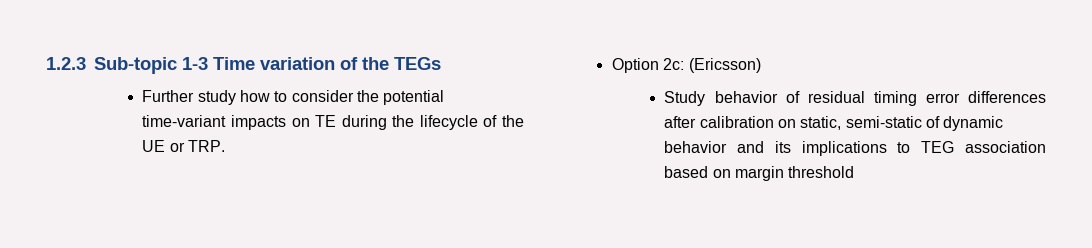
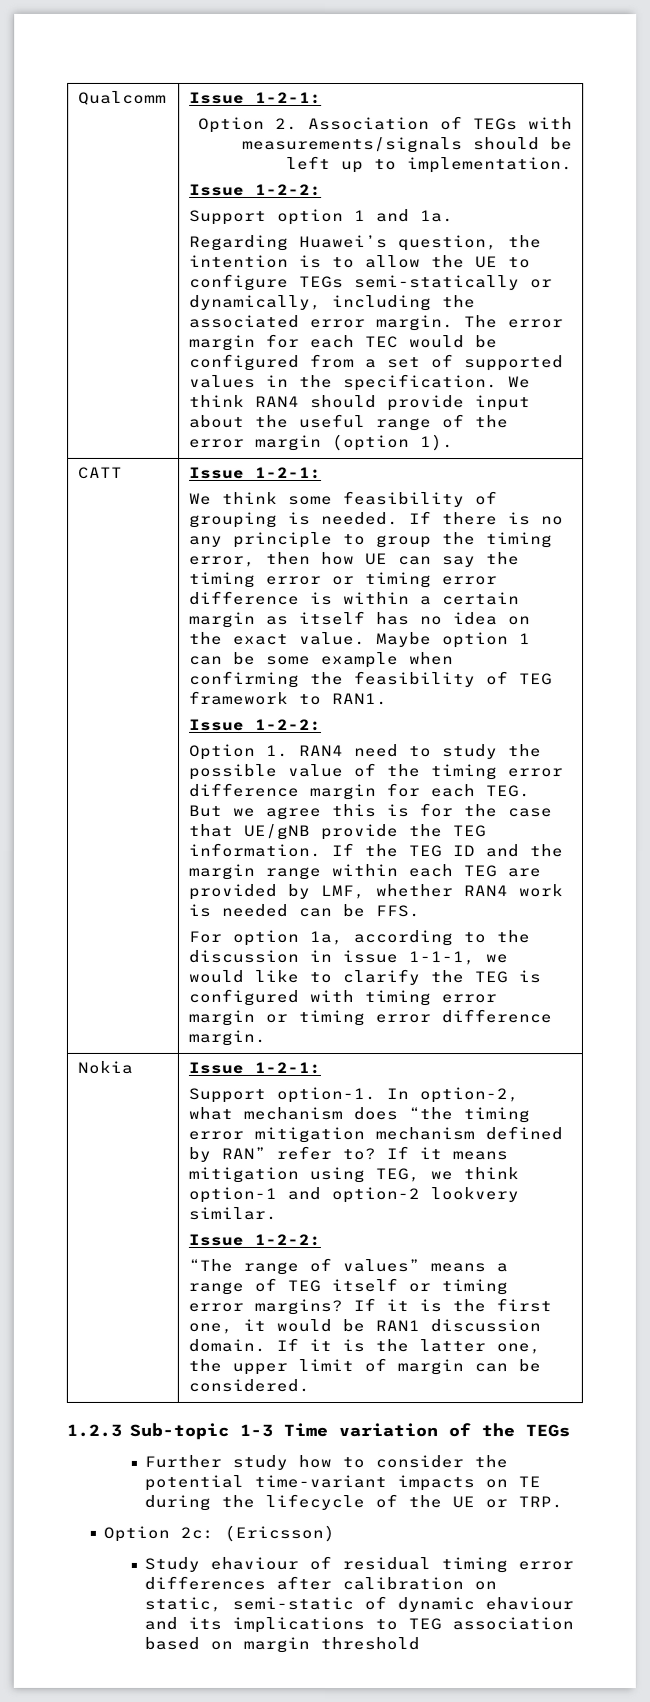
+ Qualcomm | Issue 1-2-1:
+ Option 2. Association of TEGs with measurements/signals should be left up to implementation.
+ Issue 1-2-2:
+ Support option 1 and 1a.
+ Regarding Huawei’s question, the intention is to allow the UE to configure TEGs semi-statically or dynamically, including the associated error margin. The error margin for each TEC would be configured from a set of supported values in the specification. We think RAN4 should provide input about the useful range of the error margin (option 1).
+ CATT | Issue 1-2-1:
+ We think some feasibility of grouping is needed. If there is no any principle to group the timing error, then how UE can say the timing error or timing error difference is within a certain margin as itself has no idea on the exact value. Maybe option 1 can be some example when confirming the feasibility of TEG framework to RAN1.
+ Issue 1-2-2:
+ Option 1. RAN4 need to study the possible value of the timing error difference margin for each TEG. But we agree this is for the case that UE/gNB provide the TEG information. If the TEG ID and the margin range within each TEG are provided by LMF, whether RAN4 work is needed can be FFS.
+ For option 1a, according to the discussion in issue 1-1-1, we would like to clarify the TEG is configured with timing error margin or timing error difference margin.
+ Nokia | Issue 1-2-1:
+ Support option-1. In option-2, what mechanism does “the timing error mitigation mechanism defined by RAN” refer to? If it means mitigation using TEG, we think option-1 and option-2 lookvery similar.
+ Issue 1-2-2:
+ “The range of values” means a range of TEG itself or timing error margins? If it is the first one, it would be RAN1 discussion domain. If it is the latter one, the upper limit of margin can be considered.
- Study behavior of residual timing error differences after calibration on static, semi-static of dynamic behavior and its implications to TEG association based on margin threshold
+ Study ehaviour of residual timing error differences after calibration on static, semi-static of dynamic ehaviour and its implications to TEG association based on margin threshold

